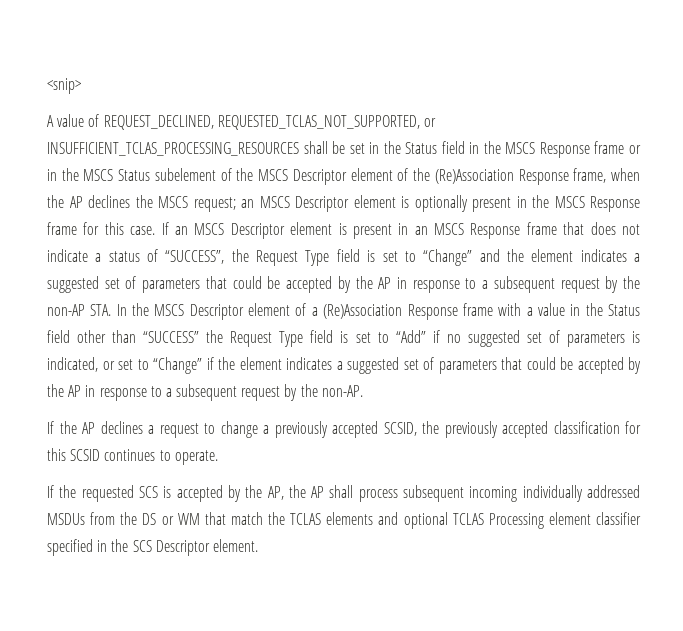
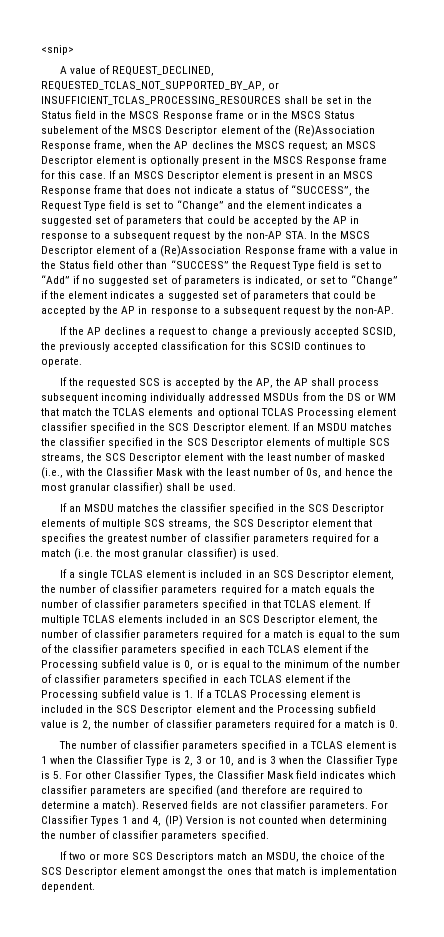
- A value of REQUEST_DECLINED, REQUESTED_TCLAS_NOT_SUPPORTED, or INSUFFICIENT_TCLAS_PROCESSING_RESOURCES shall be set in the Status field in the MSCS Response frame or in the MSCS Status subelement of the MSCS Descriptor element of the (Re)Association Response frame, when the AP declines the MSCS request; an MSCS Descriptor element is optionally present in the MSCS Response frame for this case.
+ A value of REQUEST_DECLINED, REQUESTED_TCLAS_NOT_SUPPORTED_BY_AP, or INSUFFICIENT_TCLAS_PROCESSING_RESOURCES shall be set in the Status field in the MSCS Response frame or in the MSCS Status subelement of the MSCS Descriptor element of the (Re)Association Response frame, when the AP declines the MSCS request; an MSCS Descriptor element is optionally present in the MSCS Response frame for this case.
+ If an MSDU matches the classifier specified in the SCS Descriptor elements of multiple SCS streams, the SCS Descriptor element with the least number of masked (i.e., with the Classifier Mask with the least number of 0s, and hence the most granular classifier) shall be used.
+ If an MSDU matches the classifier specified in the SCS Descriptor elements of multiple SCS streams, the SCS Descriptor element that specifies the greatest number of classifier parameters required for a match (i.e. the most granular classifier) is used.
+ If a single TCLAS element is included in an SCS Descriptor element, the number of classifier parameters required for a match equals the number of classifier parameters specified in that TCLAS element. If multiple TCLAS elements included in an SCS Descriptor element, the number of classifier parameters required for a match is equal to the sum of the classifier parameters specified in each TCLAS element if the Processing subfield value is 0, or is equal to the minimum of the number of classifier parameters specified in each TCLAS element if the Processing subfield value is 1. If a TCLAS Processing element is included in the SCS Descriptor element and the Processing subfield value is 2, the number of classifier parameters required for a match is 0.
+ The number of classifier parameters specified in a TCLAS element is 1 when the Classifier Type is 2, 3 or 10, and is 3 when the Classifier Type is 5. For other Classifier Types, the Classifier Mask field indicates which classifier parameters are specified (and therefore are required to determine a match). Reserved fields are not classifier parameters. For Classifier Types 1 and 4, (IP) Version is not counted when determining the number of classifier parameters specified.
+ If two or more SCS Descriptors match an MSDU, the choice of the SCS Descriptor element amongst the ones that match is implementation dependent.

